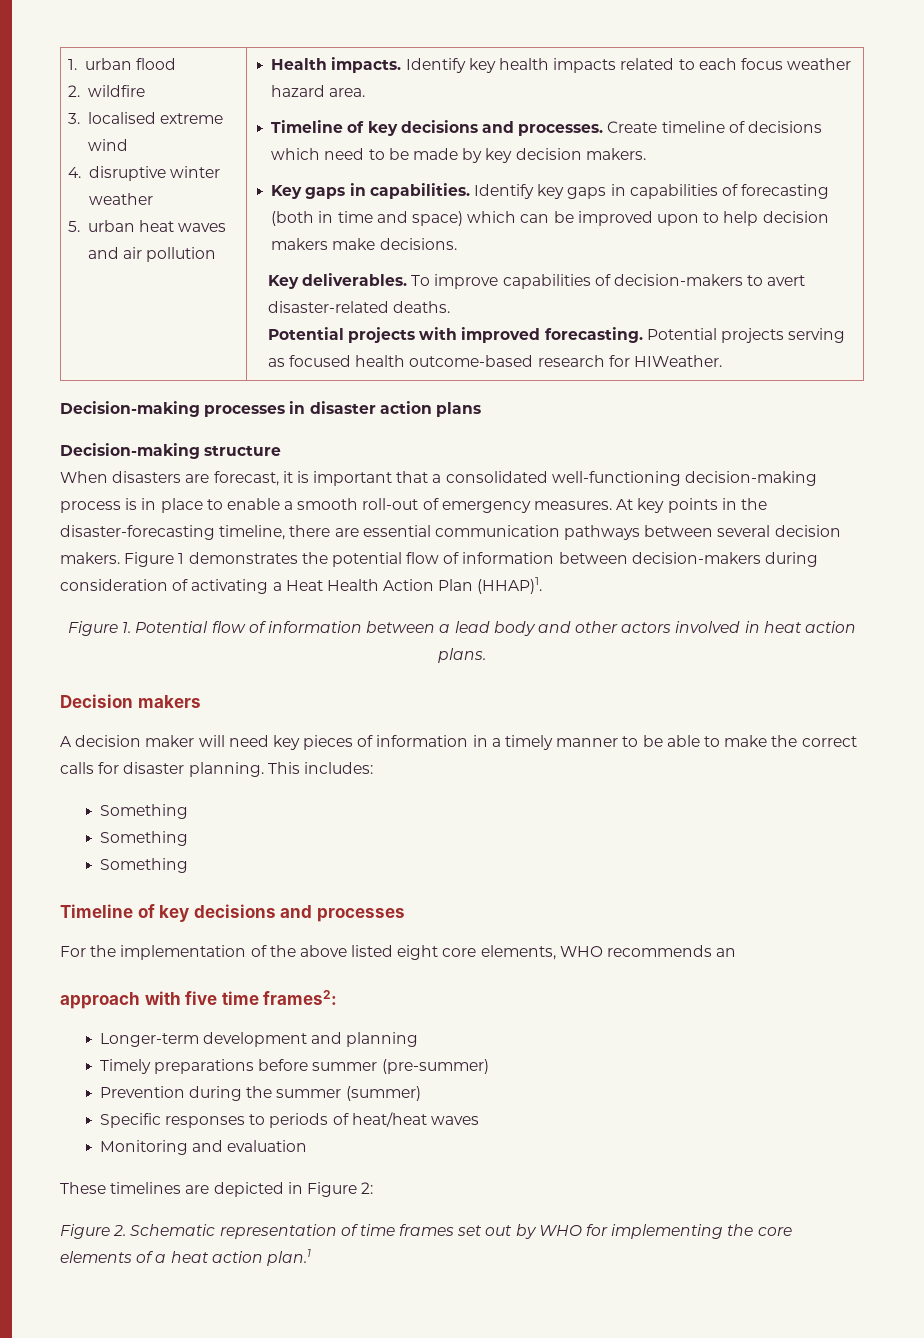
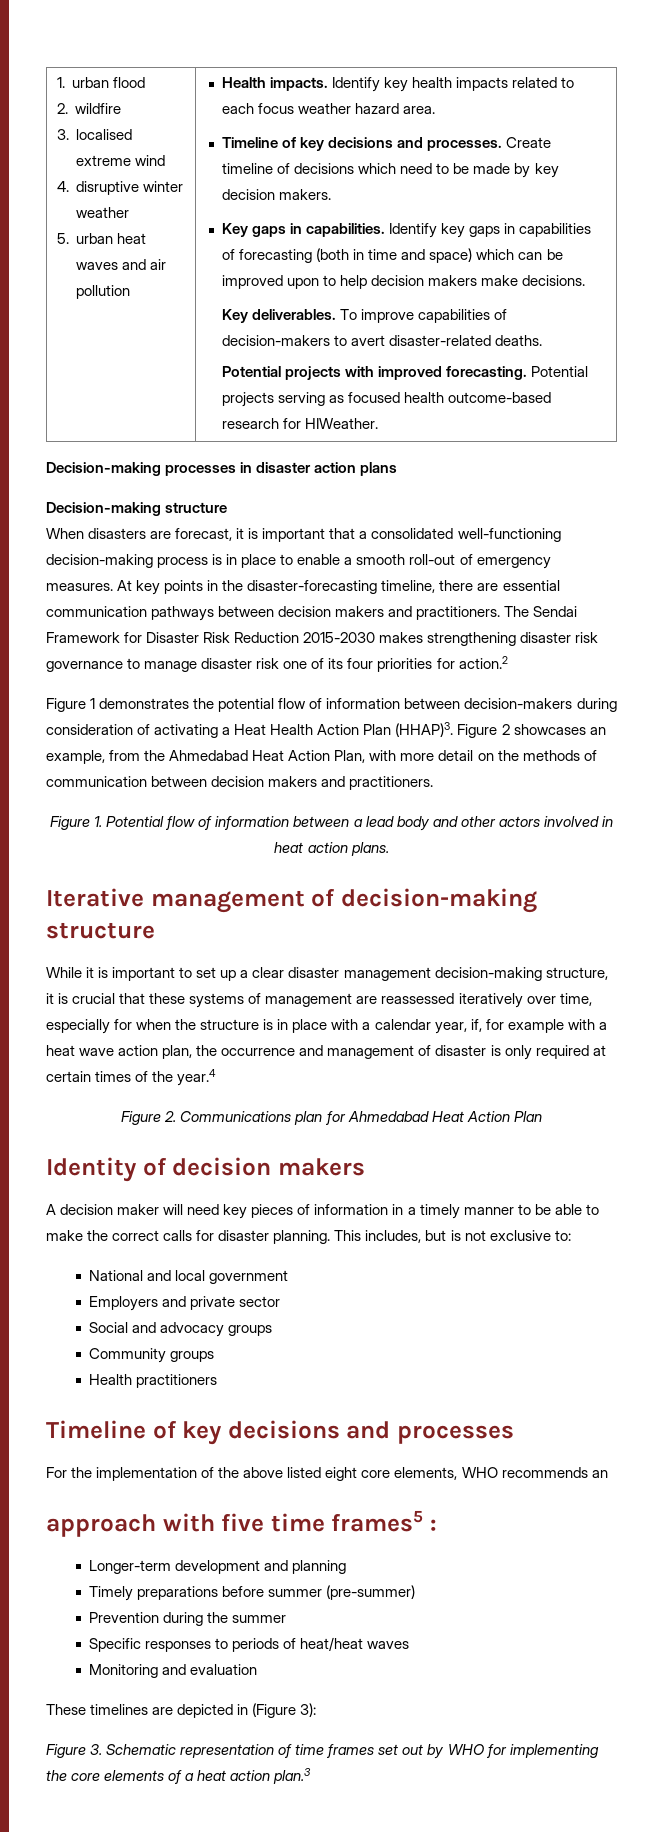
- At key points in the disaster-forecasting timeline, there are essential communication pathways between several decision makers. Figure 1 demonstrates the potential flow of information between decision-makers during consideration of activating a Heat Health Action Plan (HHAP)1.
+ At key points in the disaster-forecasting timeline, there are essential communication pathways between decision makers and practitioners. The Sendai Framework for Disaster Risk Reduction 2015-2030 makes strengthening disaster risk governance to manage disaster risk one of its four priorities for action.2
+ Figure 1 demonstrates the potential flow of information between decision-makers during consideration of activating a Heat Health Action Plan (HHAP)3. Figure 2 showcases an example, from the Ahmedabad Heat Action Plan, with more detail on the methods of communication between decision makers and practitioners.
- Decision makers
+ Iterative management of decision-making structure
+ While it is important to set up a clear disaster management decision-making structure, it is crucial that these systems of management are reassessed iteratively over time, especially for when the structure is in place with a calendar year, if, for example with a heat wave action plan, the occurrence and management of disaster is only required at certain times of the year.4
+ Figure 2. Communications plan for Ahmedabad Heat Action Plan
+ Identity of decision makers
- This includes:
- Something
- Something
- Something
+ This includes, but is not exclusive to:
+ National and local government
+ Employers and private sector
+ Social and advocacy groups
+ Community groups
+ Health practitioners
- approach with five time frames2:
+ approach with five time frames5 :
- Prevention during the summer (summer)
+ Prevention during the summer
- These timelines are depicted in Figure 2:
- Figure 2. Schematic representation of time frames set out by WHO for implementing the core elements of a heat action plan.1
+ These timelines are depicted in (Figure 3):
+ Figure 3. Schematic representation of time frames set out by WHO for implementing the core elements of a heat action plan.3

